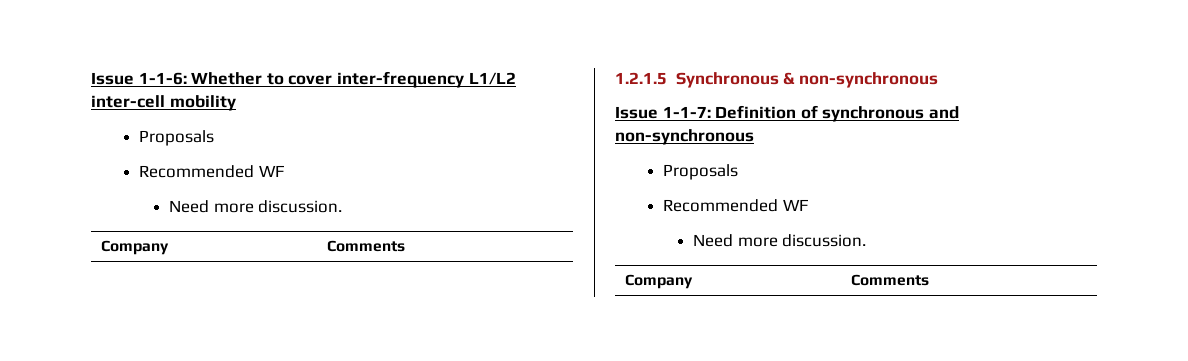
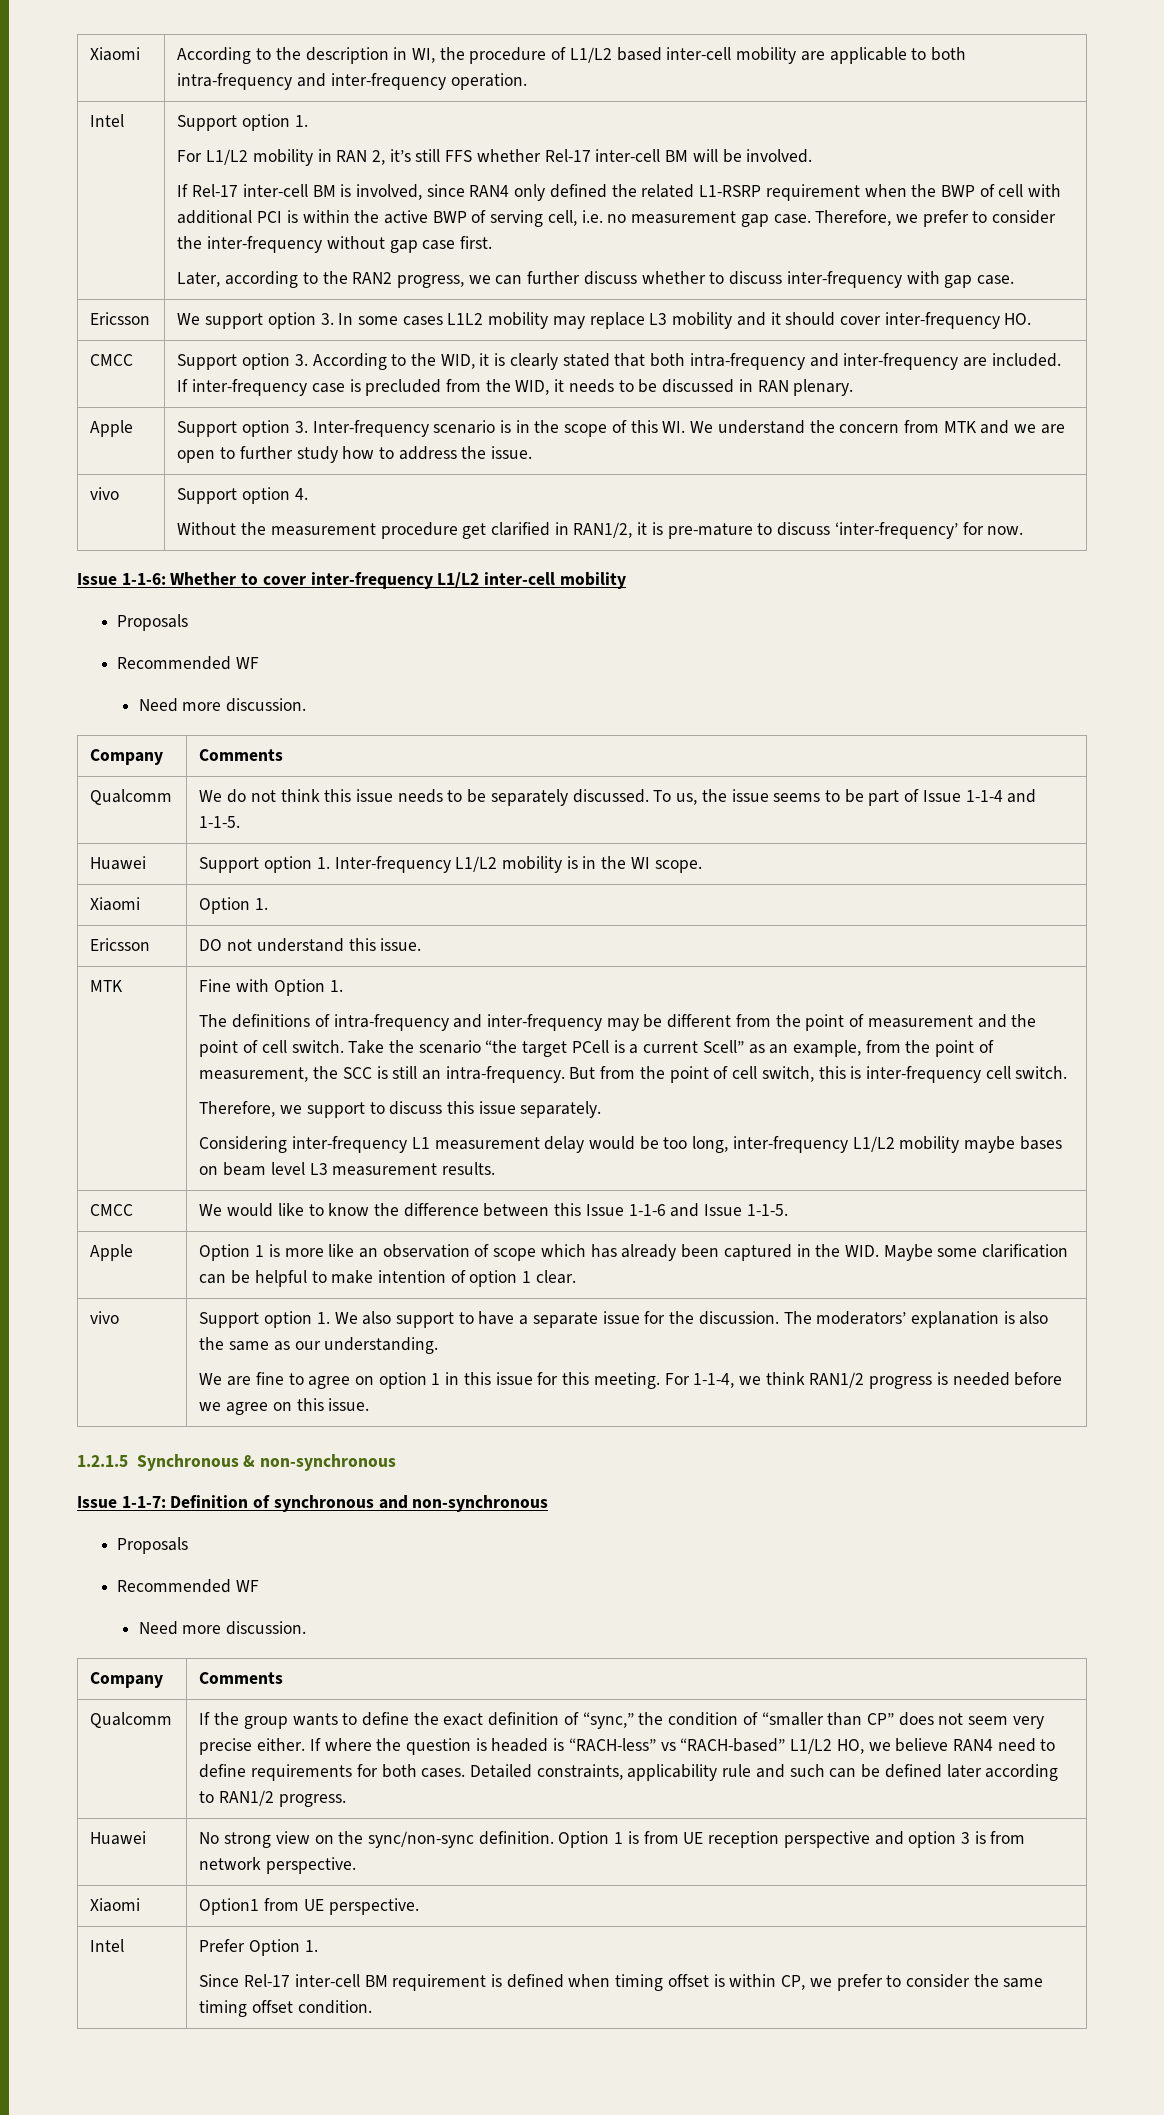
+ Xiaomi | According to the description in WI, the procedure of L1/L2 based inter-cell mobility are applicable to both intra-frequency and inter-frequency operation.
+ Intel | Support option 1.
+ For L1/L2 mobility in RAN 2, it’s still FFS whether Rel-17 inter-cell BM will be involved.
+ If Rel-17 inter-cell BM is involved, since RAN4 only defined the related L1-RSRP requirement when the BWP of cell with additional PCI is within the active BWP of serving cell, i.e. no measurement gap case. Therefore, we prefer to consider the inter-frequency without gap case first.
+ Later, according to the RAN2 progress, we can further discuss whether to discuss inter-frequency with gap case.
+ Ericsson | We support option 3. In some cases L1L2 mobility may replace L3 mobility and it should cover inter-frequency HO.
+ CMCC | Support option 3. According to the WID, it is clearly stated that both intra-frequency and inter-frequency are included. If inter-frequency case is precluded from the WID, it needs to be discussed in RAN plenary.
+ Apple | Support option 3. Inter-frequency scenario is in the scope of this WI. We understand the concern from MTK and we are open to further study how to address the issue.
+ vivo | Support option 4.
+ Without the measurement procedure get clarified in RAN1/2, it is pre-mature to discuss ‘inter-frequency’ for now.
+ Qualcomm | We do not think this issue needs to be separately discussed. To us, the issue seems to be part of Issue 1-1-4 and 1-1-5.
+ Huawei | Support option 1. Inter-frequency L1/L2 mobility is in the WI scope.
+ Xiaomi | Option 1.
+ Ericsson | DO not understand this issue.
+ MTK | Fine with Option 1.
+ The definitions of intra-frequency and inter-frequency may be different from the point of measurement and the point of cell switch. Take the scenario “the target PCell is a current Scell” as an example, from the point of measurement, the SCC is still an intra-frequency. But from the point of cell switch, this is inter-frequency cell switch.
+ Therefore, we support to discuss this issue separately.
+ Considering inter-frequency L1 measurement delay would be too long, inter-frequency L1/L2 mobility maybe bases on beam level L3 measurement results.
+ CMCC | We would like to know the difference between this Issue 1-1-6 and Issue 1-1-5.
+ Apple | Option 1 is more like an observation of scope which has already been captured in the WID. Maybe some clarification can be helpful to make intention of option 1 clear.
+ vivo | Support option 1. We also support to have a separate issue for the discussion. The moderators’ explanation is also the same as our understanding.
+ We are fine to agree on option 1 in this issue for this meeting. For 1-1-4, we think RAN1/2 progress is needed before we agree on this issue.
+ Qualcomm | If the group wants to define the exact definition of “sync,” the condition of “smaller than CP” does not seem very precise either. If where the question is headed is “RACH-less” vs “RACH-based” L1/L2 HO, we believe RAN4 need to define requirements for both cases. Detailed constraints, applicability rule and such can be defined later according to RAN1/2 progress.
+ Huawei | No strong view on the sync/non-sync definition. Option 1 is from UE reception perspective and option 3 is from network perspective.
+ Xiaomi | Option1 from UE perspective.
+ Intel | Prefer Option 1.
+ Since Rel-17 inter-cell BM requirement is defined when timing offset is within CP, we prefer to consider the same timing offset condition.

